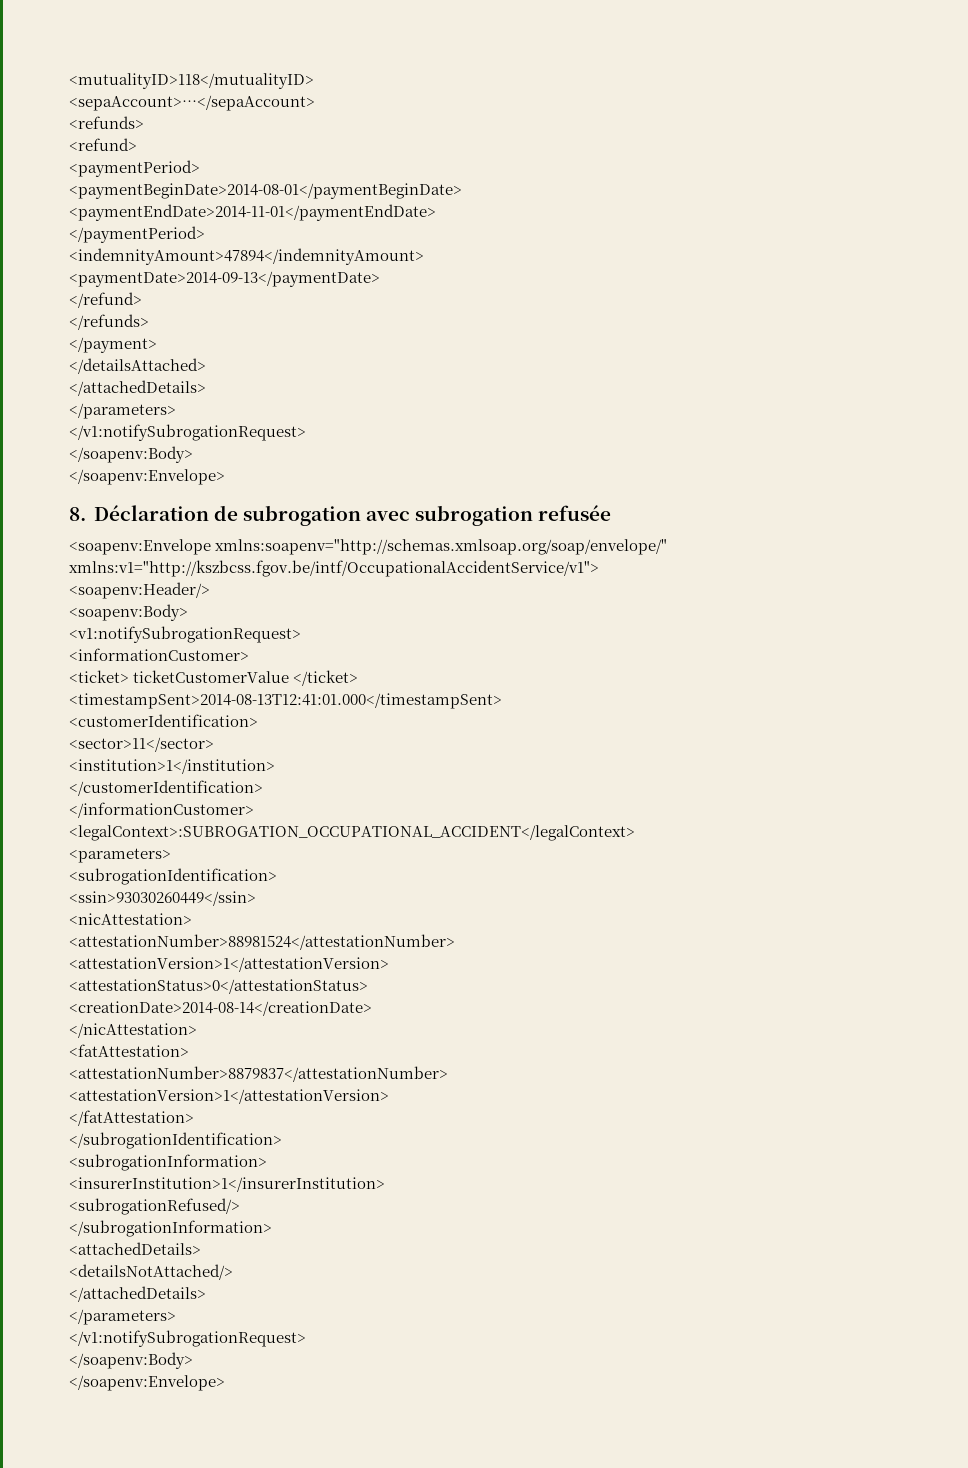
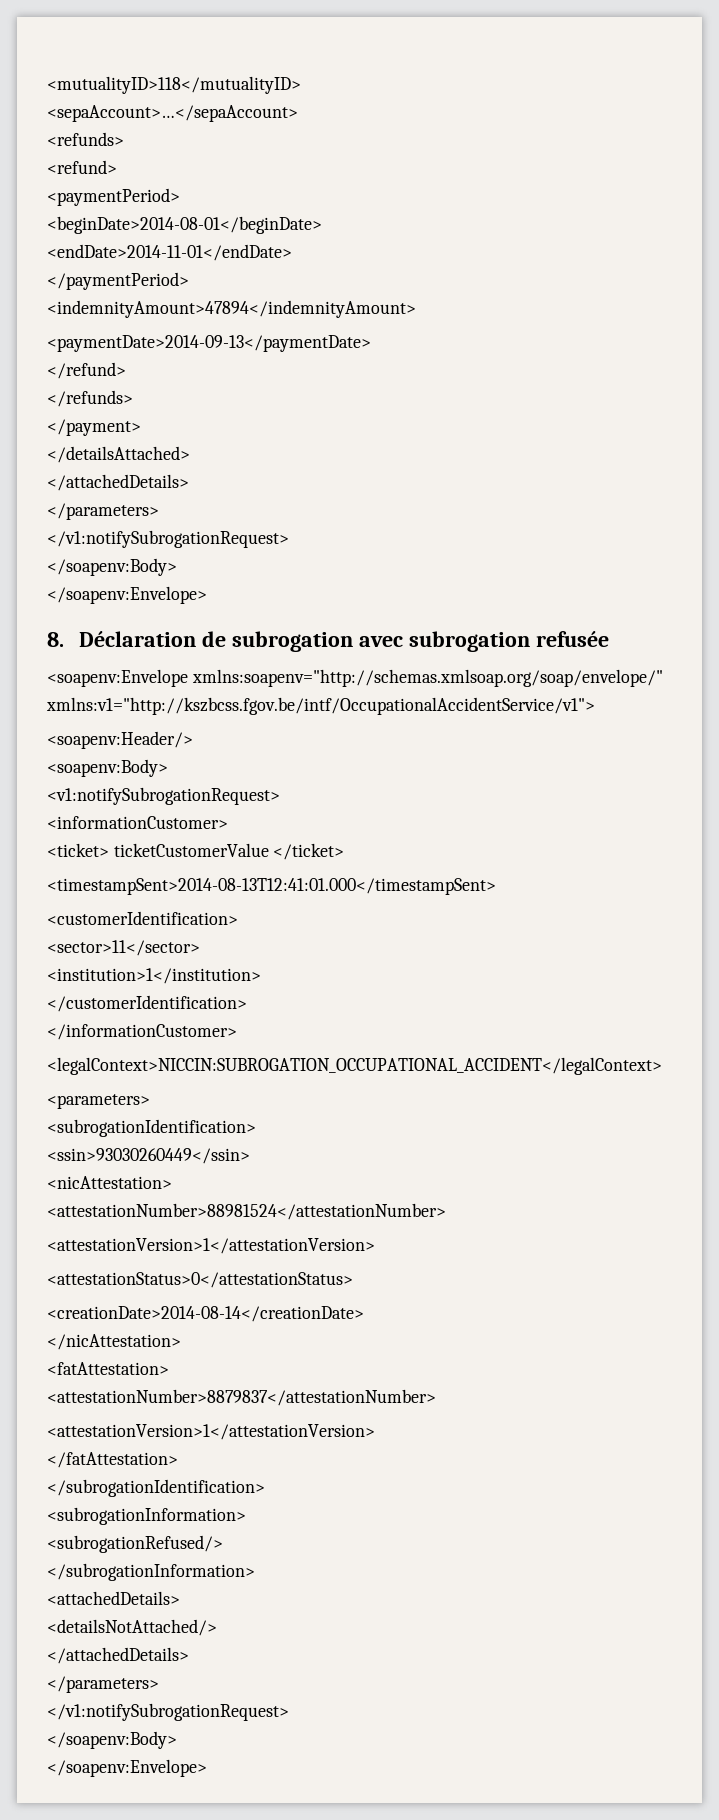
- <paymentBeginDate>2014-08-01</paymentBeginDate>
- <paymentEndDate>2014-11-01</paymentEndDate>
+ <beginDate>2014-08-01</beginDate>
+ <endDate>2014-11-01</endDate>
- <legalContext>:SUBROGATION_OCCUPATIONAL_ACCIDENT</legalContext>
+ <legalContext>NICCIN:SUBROGATION_OCCUPATIONAL_ACCIDENT</legalContext>
- <insurerInstitution>1</insurerInstitution>

